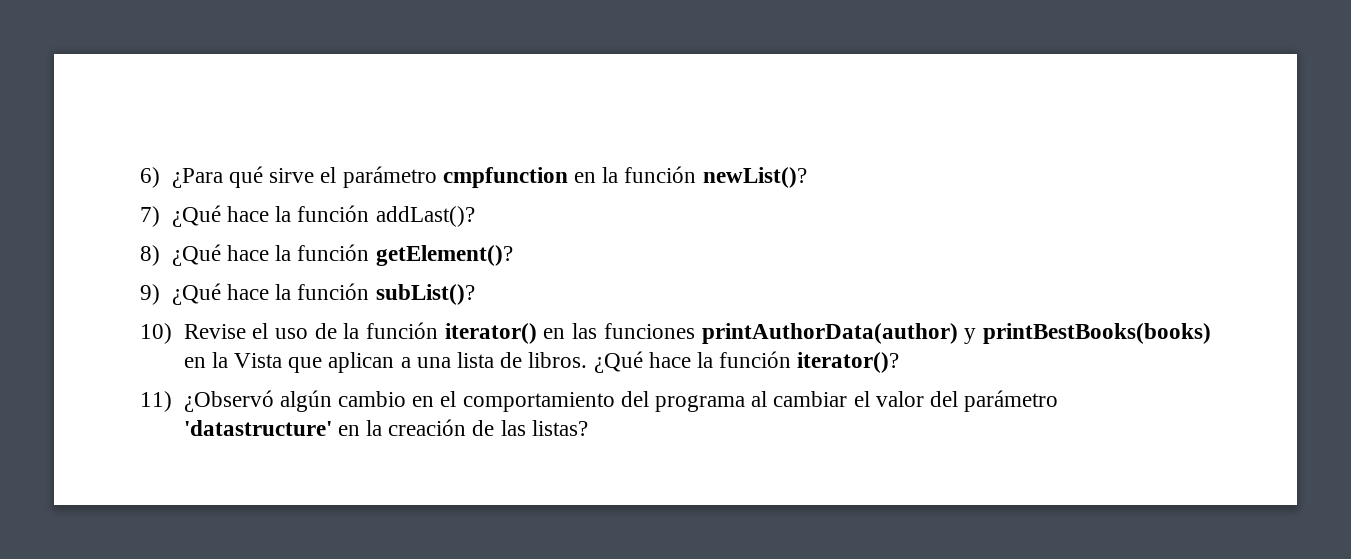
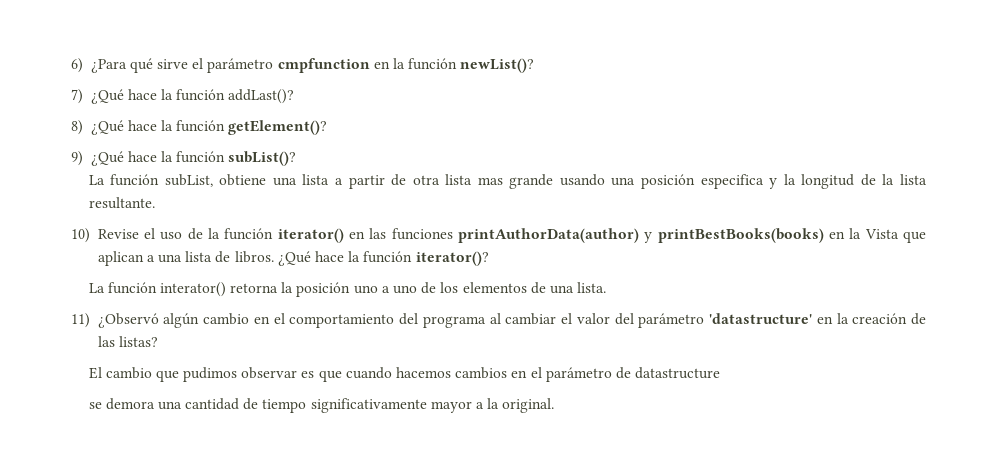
+ La función subList, obtiene una lista a partir de otra lista mas grande usando una posición especifica y la longitud de la lista resultante.
+ La función interator() retorna la posición uno a uno de los elementos de una lista.
+ El cambio que pudimos observar es que cuando hacemos cambios en el parámetro de datastructure
+ se demora una cantidad de tiempo significativamente mayor a la original.

